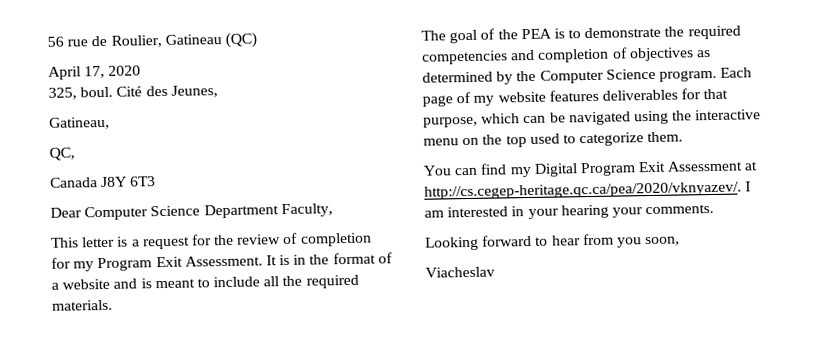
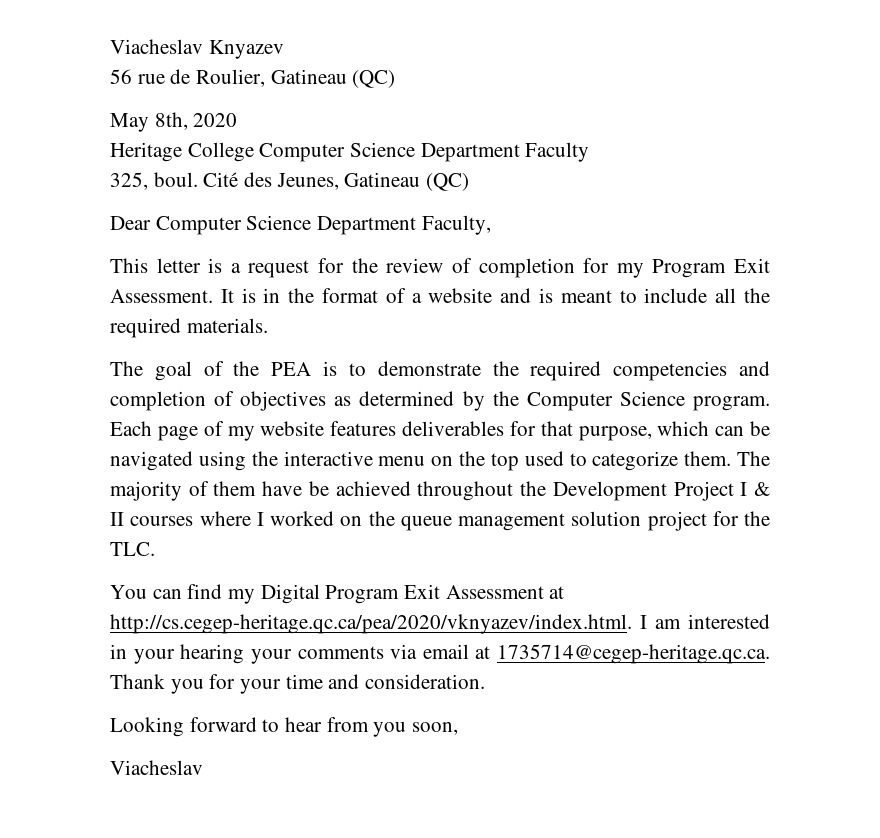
+ Viacheslav Knyazev
- April 17, 2020
+ May 8th, 2020
+ Heritage College Computer Science Department Faculty
- Cité des Jeunes,
- Gatineau,
- QC,
- Canada J8Y 6T3
+ Cité des Jeunes, Gatineau (QC)
+ The majority of them have be achieved throughout the Development Project I & II courses where I worked on the queue management solution project for the TLC.
- You can find my Digital Program Exit Assessment at http://cs.cegep-heritage.qc.ca/pea/2020/vknyazev/. I am interested in your hearing your comments.
+ You can find my Digital Program Exit Assessment at http://cs.cegep-heritage.qc.ca/pea/2020/vknyazev/index.html. I am interested in your hearing your comments via email at 1735714@cegep-heritage.qc.ca. Thank you for your time and consideration.

